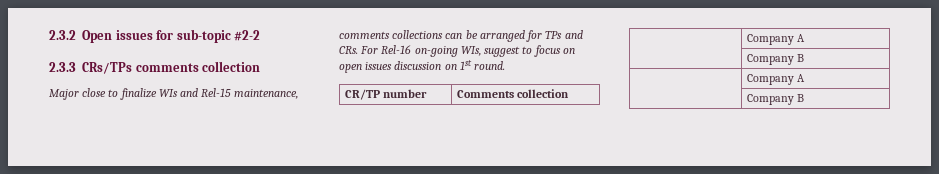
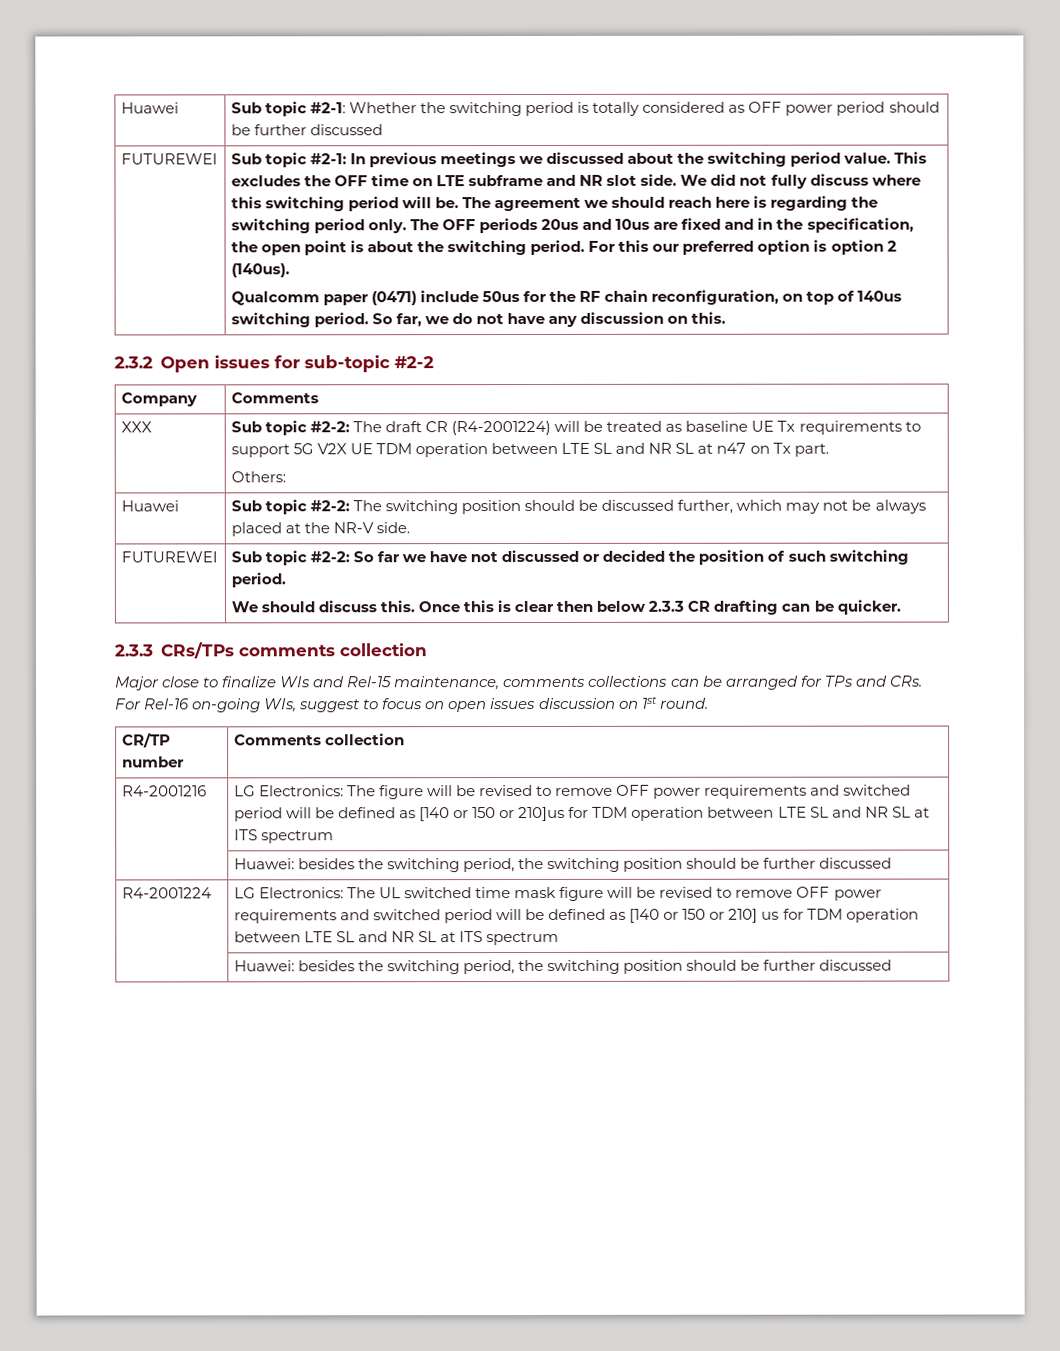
+ Huawei | Sub topic #2-1: Whether the switching period is totally considered as OFF power period should be further discussed
+ FUTUREWEI | Sub topic #2-1: In previous meetings we discussed about the switching period value. This excludes the OFF time on LTE subframe and NR slot side. We did not fully discuss where this switching period will be. The agreement we should reach here is regarding the switching period only. The OFF periods 20us and 10us are fixed and in the specification, the open point is about the switching period. For this our preferred option is option 2 (140us).
+ Qualcomm paper (0471) include 50us for the RF chain reconfiguration, on top of 140us switching period. So far, we do not have any discussion on this.
+ Company | Comments
+ XXX | Sub topic #2-2: The draft CR (R4-2001224) will be treated as baseline UE Tx requirements to support 5G V2X UE TDM operation between LTE SL and NR SL at n47 on Tx part.
+ Others:
+ Huawei | Sub topic #2-2: The switching position should be discussed further, which may not be always placed at the NR-V side.
+ FUTUREWEI | Sub topic #2-2: So far we have not discussed or decided the position of such switching period.
+ We should discuss this. Once this is clear then below 2.3.3 CR drafting can be quicker.
  CR/TP number | Comments collection
- | Company A
- | Company B
- | Company A
- | Company B
+ R4-2001216 | LG Electronics: The figure will be revised to remove OFF power requirements and switched period will be defined as [140 or 150 or 210]us for TDM operation between LTE SL and NR SL at ITS spectrum
+ | Huawei: besides the switching period, the switching position should be further discussed
+ R4-2001224 | LG Electronics: The UL switched time mask figure will be revised to remove OFF power requirements and switched period will be defined as [140 or 150 or 210] us for TDM operation between LTE SL and NR SL at ITS spectrum
+ | Huawei: besides the switching period, the switching position should be further discussed

